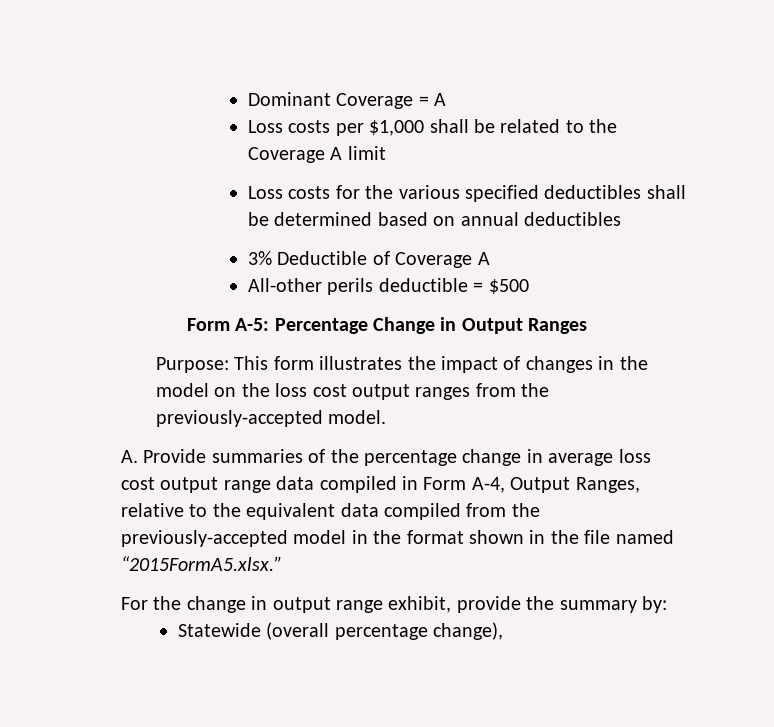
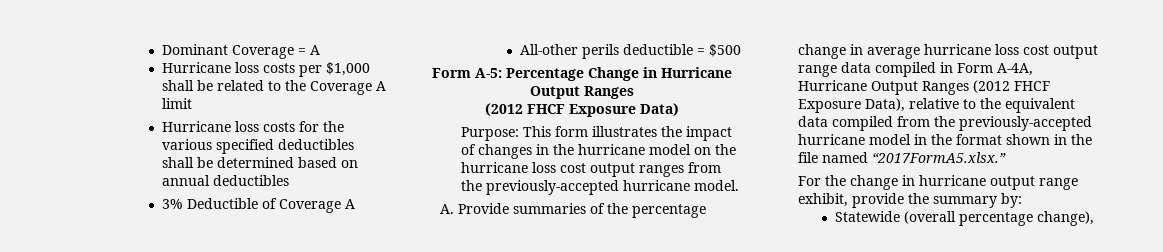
- Loss costs per $1,000 shall be related to the Coverage A limit
+ Hurricane loss costs per $1,000 shall be related to the Coverage A limit
- Loss costs for the various specified deductibles shall be determined based on annual deductibles
+ Hurricane loss costs for the various specified deductibles shall be determined based on annual deductibles
- Form A-5: Percentage Change in Output Ranges
+ Form A-5: Percentage Change in Hurricane Output Ranges
+ (2012 FHCF Exposure Data)
- Purpose: This form illustrates the impact of changes in the model on the loss cost output ranges from the previously-accepted model.
+ Purpose: This form illustrates the impact of changes in the hurricane model on the hurricane loss cost output ranges from the previously-accepted hurricane model.
- A. Provide summaries of the percentage change in average loss cost output range data compiled in Form A-4, Output Ranges, relative to the equivalent data compiled from the previously-accepted model in the format shown in the file named “2015FormA5.xlsx.”
+ A. Provide summaries of the percentage change in average hurricane loss cost output range data compiled in Form A-4A, Hurricane Output Ranges (2012 FHCF Exposure Data), relative to the equivalent data compiled from the previously-accepted hurricane model in the format shown in the file named “2017FormA5.xlsx.”
- For the change in output range exhibit, provide the summary by:
+ For the change in hurricane output range exhibit, provide the summary by:

